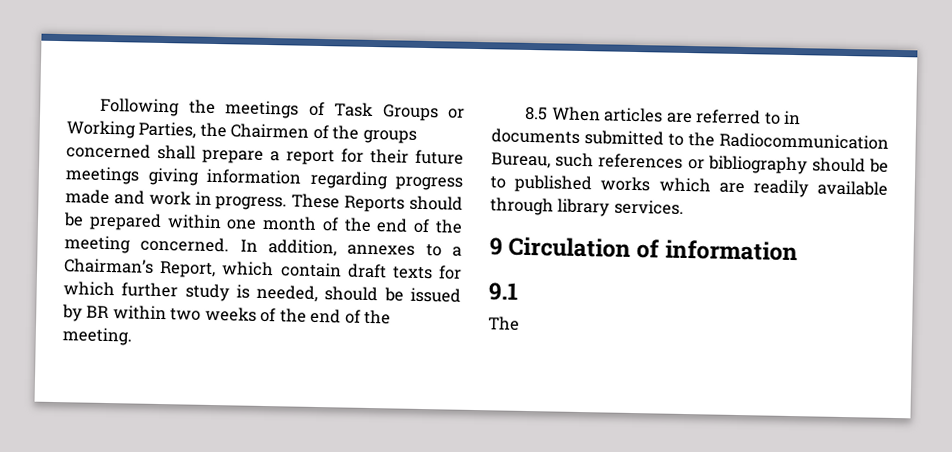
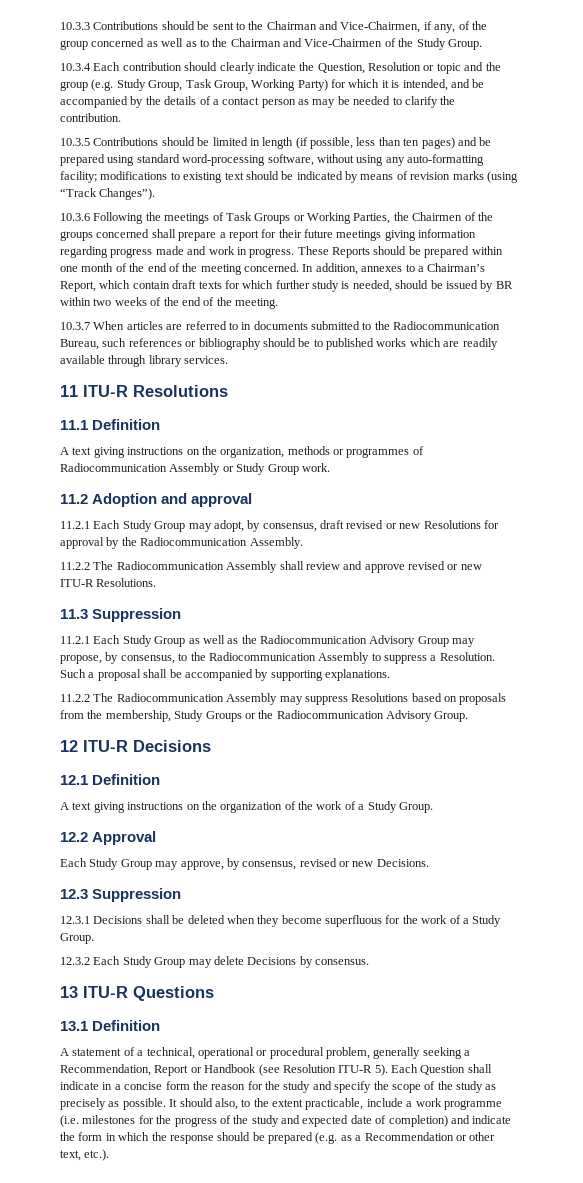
- Following the meetings of Task Groups or Working Parties, the Chairmen of the groups concerned shall prepare a report for their future meetings giving information regarding progress made and work in progress.
+ 10.3.3 Contributions should be sent to the Chairman and Vice-Chairmen, if any, of the group concerned as well as to the Chairman and Vice-Chairmen of the Study Group.
+ 10.3.4 Each contribution should clearly indicate the Question, Resolution or topic and the group (e.g. Study Group, Task Group, Working Party) for which it is intended, and be accompanied by the details of a contact person as may be needed to clarify the contribution.
+ 10.3.5 Contributions should be limited in length (if possible, less than ten pages) and be prepared using standard word-processing software, without using any auto-formatting facility; modifications to existing text should be indicated by means of revision marks (using “Track Changes”).
+ 10.3.6 Following the meetings of Task Groups or Working Parties, the Chairmen of the groups concerned shall prepare a report for their future meetings giving information regarding progress made and work in progress.
- 8.5 When articles are referred to in documents submitted to the Radiocommunication Bureau, such references or bibliography should be to published works which are readily available through library services.
+ 10.3.7 When articles are referred to in documents submitted to the Radiocommunication Bureau, such references or bibliography should be to published works which are readily available through library services.
- 9 Circulation of information
- 9.1
- The
+ 11 ITU-R Resolutions
+ 11.1 Definition
+ A text giving instructions on the organization, methods or programmes of Radiocommunication Assembly or Study Group work.
+ 11.2 Adoption and approval
+ 11.2.1 Each Study Group may adopt, by consensus, draft revised or new Resolutions for approval by the Radiocommunication Assembly.
+ 11.2.2 The Radiocommunication Assembly shall review and approve revised or new ITU-R Resolutions.
+ 11.3 Suppression
+ 11.2.1 Each Study Group as well as the Radiocommunication Advisory Group may propose, by consensus, to the Radiocommunication Assembly to suppress a Resolution. Such a proposal shall be accompanied by supporting explanations.
+ 11.2.2 The Radiocommunication Assembly may suppress Resolutions based on proposals from the membership, Study Groups or the Radiocommunication Advisory Group.
+ 12 ITU-R Decisions
+ 12.1 Definition
+ A text giving instructions on the organization of the work of a Study Group.
+ 12.2 Approval
+ Each Study Group may approve, by consensus, revised or new Decisions.
+ 12.3 Suppression
+ 12.3.1 Decisions shall be deleted when they become superfluous for the work of a Study Group.
+ 12.3.2 Each Study Group may delete Decisions by consensus.
+ 13 ITU-R Questions
+ 13.1 Definition
+ A statement of a technical, operational or procedural problem, generally seeking a Recommendation, Report or Handbook (see Resolution ITU-R 5). Each Question shall indicate in a concise form the reason for the study and specify the scope of the study as precisely as possible. It should also, to the extent practicable, include a work programme (i.e. milestones for the progress of the study and expected date of completion) and indicate the form in which the response should be prepared (e.g. as a Recommendation or other text, etc.).

